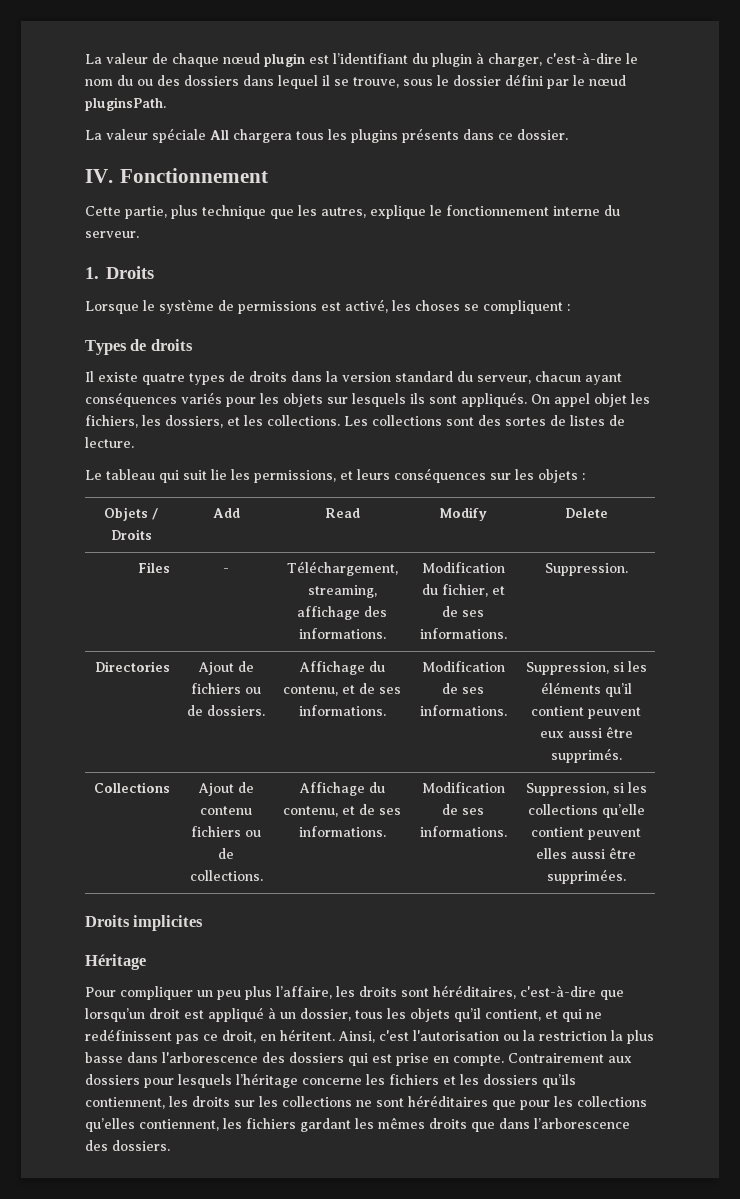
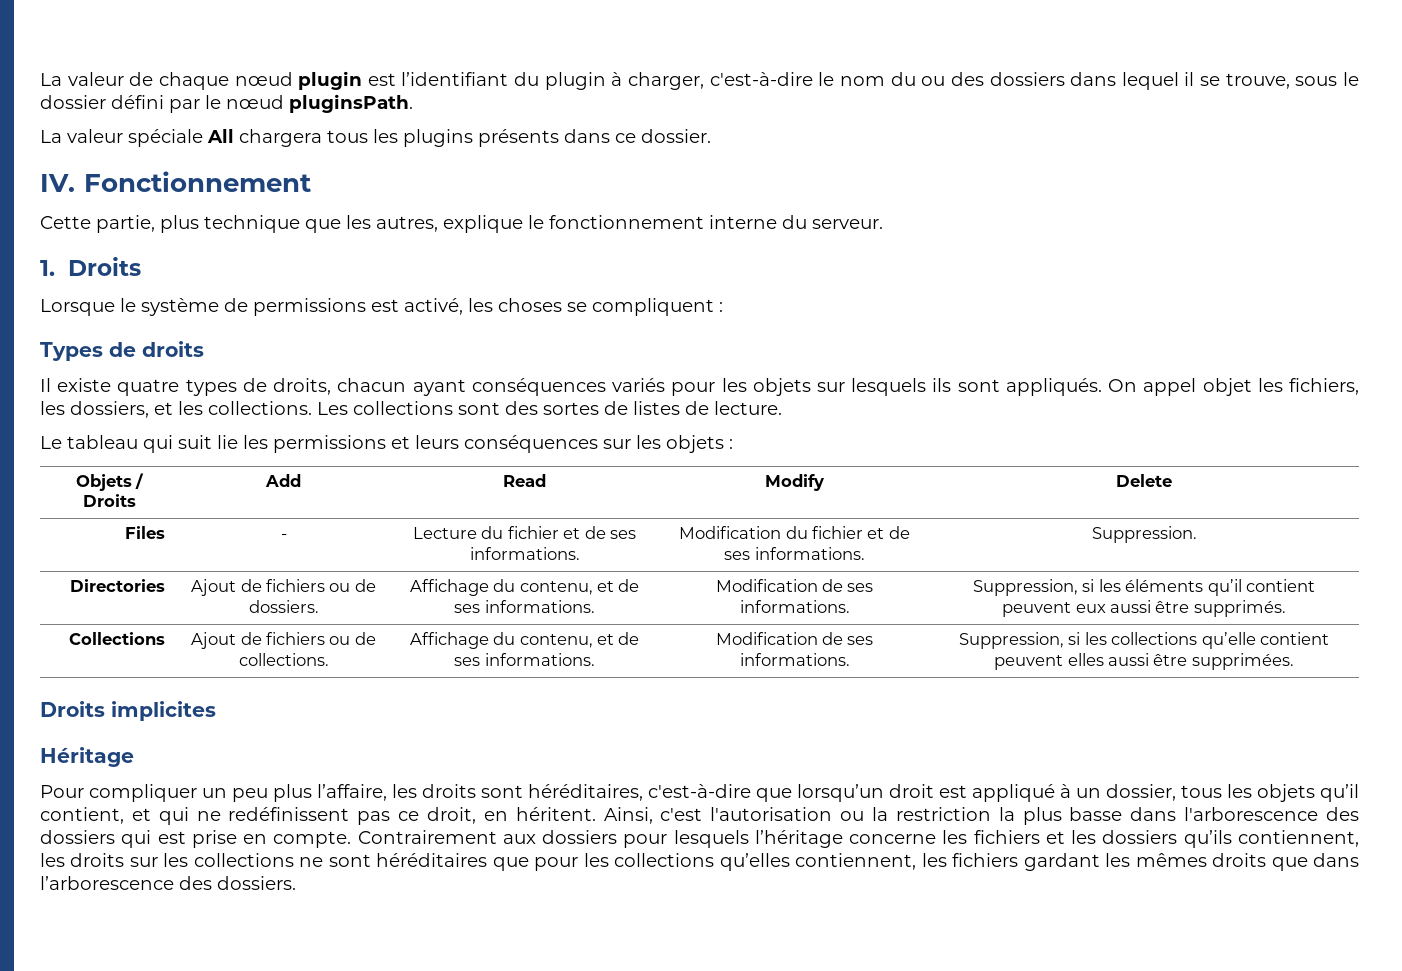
- Il existe quatre types de droits dans la version standard du serveur, chacun ayant conséquences variés pour les objets sur lesquels ils sont appliqués.
+ Il existe quatre types de droits, chacun ayant conséquences variés pour les objets sur lesquels ils sont appliqués.
- Le tableau qui suit lie les permissions, et leurs conséquences sur les objets :
+ Le tableau qui suit lie les permissions et leurs conséquences sur les objets :
- Files | - | Téléchargement, streaming, affichage des informations. | Modification du fichier, et de ses informations. | Suppression.
+ Files | - | Lecture du fichier et de ses informations. | Modification du fichier et de ses informations. | Suppression.
- Collections | Ajout de contenu fichiers ou de collections. | Affichage du contenu, et de ses informations. | Modification de ses informations. | Suppression, si les collections qu’elle contient peuvent elles aussi être supprimées.
+ Collections | Ajout de fichiers ou de collections. | Affichage du contenu, et de ses informations. | Modification de ses informations. | Suppression, si les collections qu’elle contient peuvent elles aussi être supprimées.

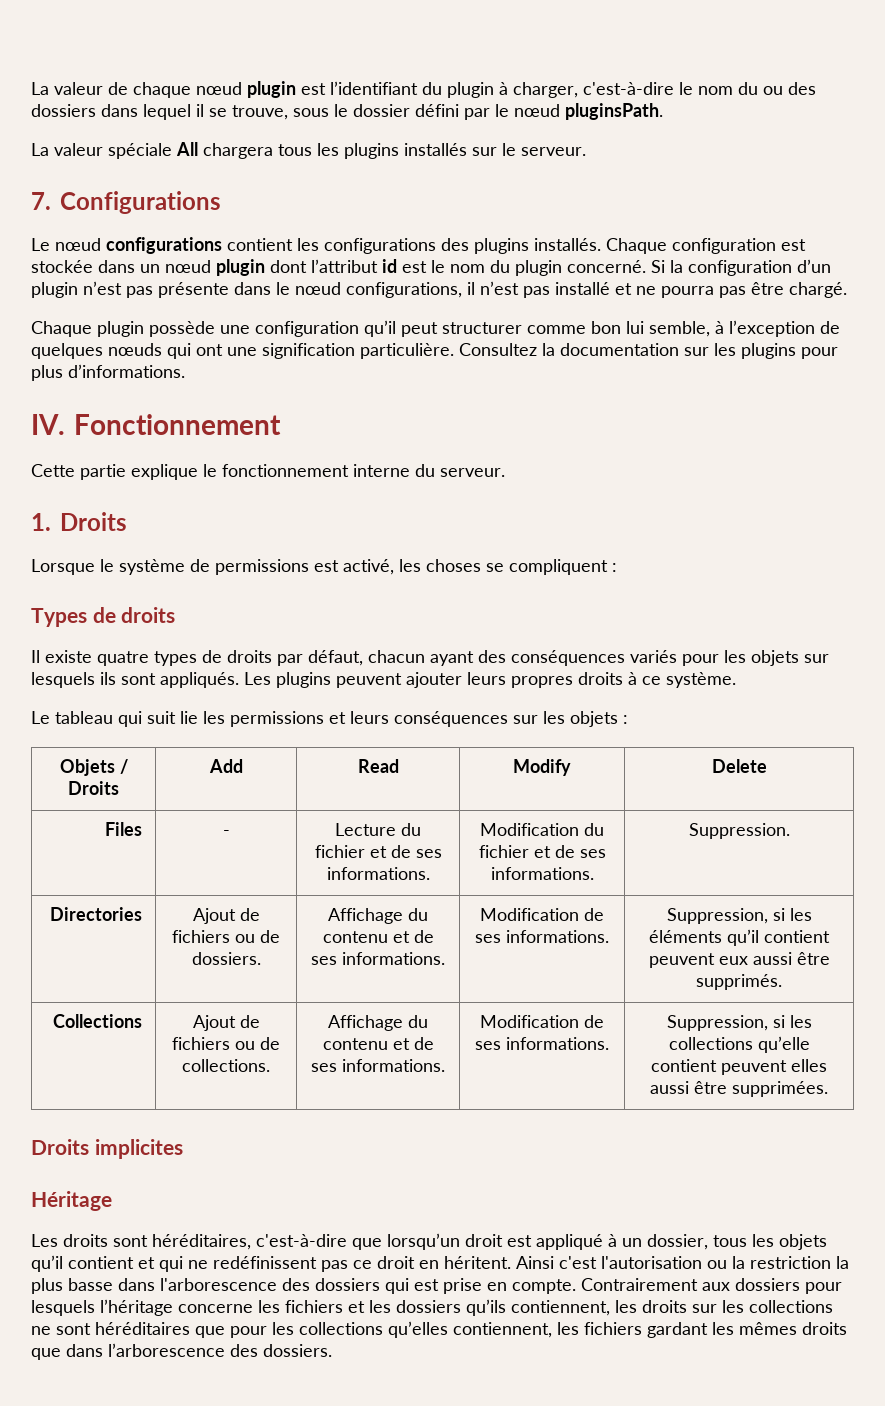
- La valeur spéciale All chargera tous les plugins présents dans ce dossier.
+ La valeur spéciale All chargera tous les plugins installés sur le serveur.
+ 7. Configurations
+ Le nœud configurations contient les configurations des plugins installés. Chaque configuration est stockée dans un nœud plugin dont l’attribut id est le nom du plugin concerné. Si la configuration d’un plugin n’est pas présente dans le nœud configurations, il n’est pas installé et ne pourra pas être chargé.
+ Chaque plugin possède une configuration qu’il peut structurer comme bon lui semble, à l’exception de quelques nœuds qui ont une signification particulière. Consultez la documentation sur les plugins pour plus d’informations.
  IV. Fonctionnement
- Cette partie, plus technique que les autres, explique le fonctionnement interne du serveur.
+ Cette partie explique le fonctionnement interne du serveur.
- Il existe quatre types de droits, chacun ayant conséquences variés pour les objets sur lesquels ils sont appliqués.
+ Il existe quatre types de droits par défaut, chacun ayant des conséquences variés pour les objets sur lesquels ils sont appliqués.
- On appel objet les fichiers, les dossiers, et les collections. Les collections sont des sortes de listes de lecture.
+ Les plugins peuvent ajouter leurs propres droits à ce système.
- Directories | Ajout de fichiers ou de dossiers. | Affichage du contenu, et de ses informations. | Modification de ses informations. | Suppression, si les éléments qu’il contient peuvent eux aussi être supprimés.
+ Directories | Ajout de fichiers ou de dossiers. | Affichage du contenu et de ses informations. | Modification de ses informations. | Suppression, si les éléments qu’il contient peuvent eux aussi être supprimés.
- Collections | Ajout de fichiers ou de collections. | Affichage du contenu, et de ses informations. | Modification de ses informations. | Suppression, si les collections qu’elle contient peuvent elles aussi être supprimées.
+ Collections | Ajout de fichiers ou de collections. | Affichage du contenu et de ses informations. | Modification de ses informations. | Suppression, si les collections qu’elle contient peuvent elles aussi être supprimées.
- Pour compliquer un peu plus l’affaire, les droits sont héréditaires, c'est-à-dire que lorsqu’un droit est appliqué à un dossier, tous les objets qu’il contient, et qui ne redéfinissent pas ce droit, en héritent.
+ Les droits sont héréditaires, c'est-à-dire que lorsqu’un droit est appliqué à un dossier, tous les objets qu’il contient et qui ne redéfinissent pas ce droit en héritent.
- Ainsi, c'est l'autorisation ou la restriction la plus basse dans l'arborescence des dossiers qui est prise en compte.
+ Ainsi c'est l'autorisation ou la restriction la plus basse dans l'arborescence des dossiers qui est prise en compte.

